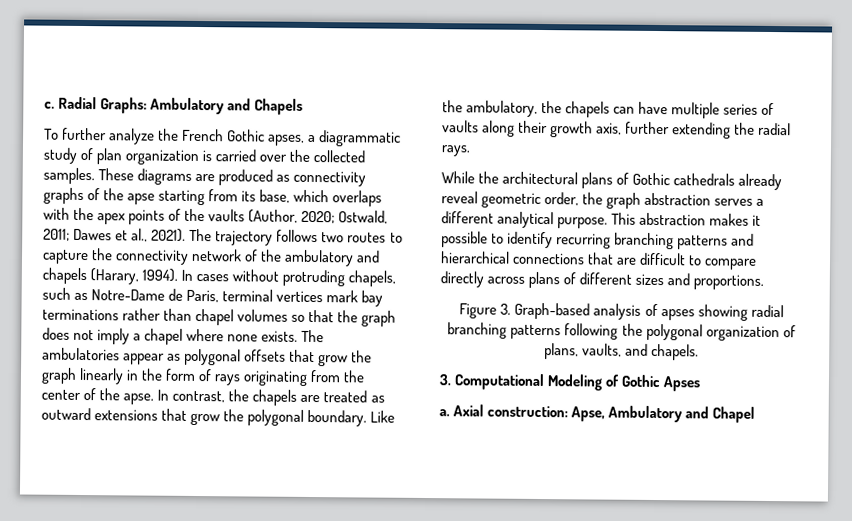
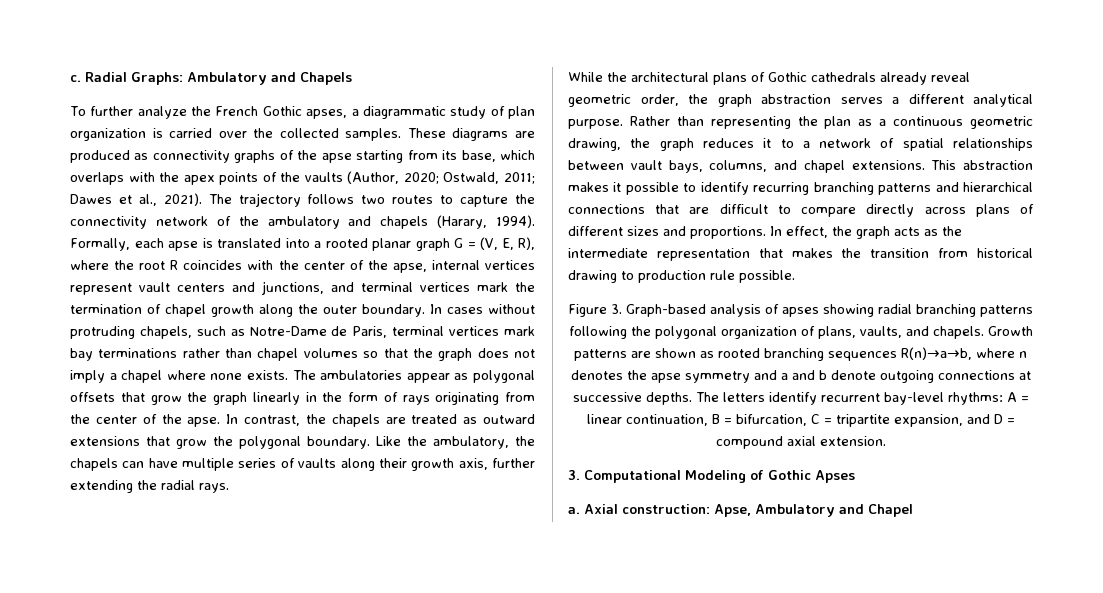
+ Formally, each apse is translated into a rooted planar graph G = (V, E, R), where the root R coincides with the center of the apse, internal vertices represent vault centers and junctions, and terminal vertices mark the termination of chapel growth along the outer boundary.
+ Rather than representing the plan as a continuous geometric drawing, the graph reduces it to a network of spatial relationships between vault bays, columns, and chapel extensions.
+ In effect, the graph acts as the intermediate representation that makes the transition from historical drawing to production rule possible.
+ Growth patterns are shown as rooted branching sequences R(n)→a→b, where n denotes the apse symmetry and a and b denote outgoing connections at successive depths. The letters identify recurrent bay-level rhythms: A = linear continuation, B = bifurcation, C = tripartite expansion, and D = compound axial extension.

